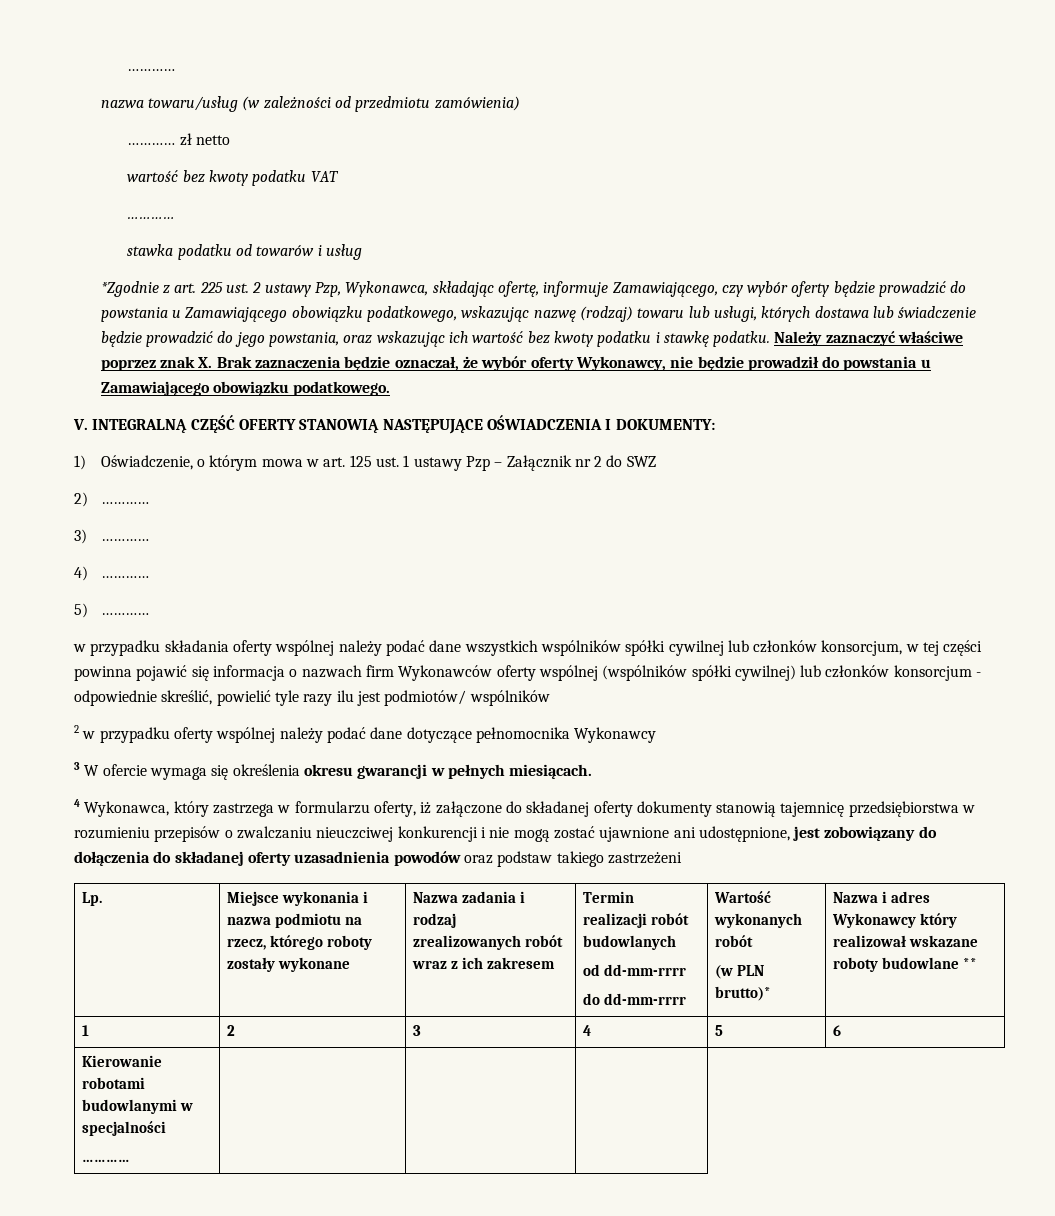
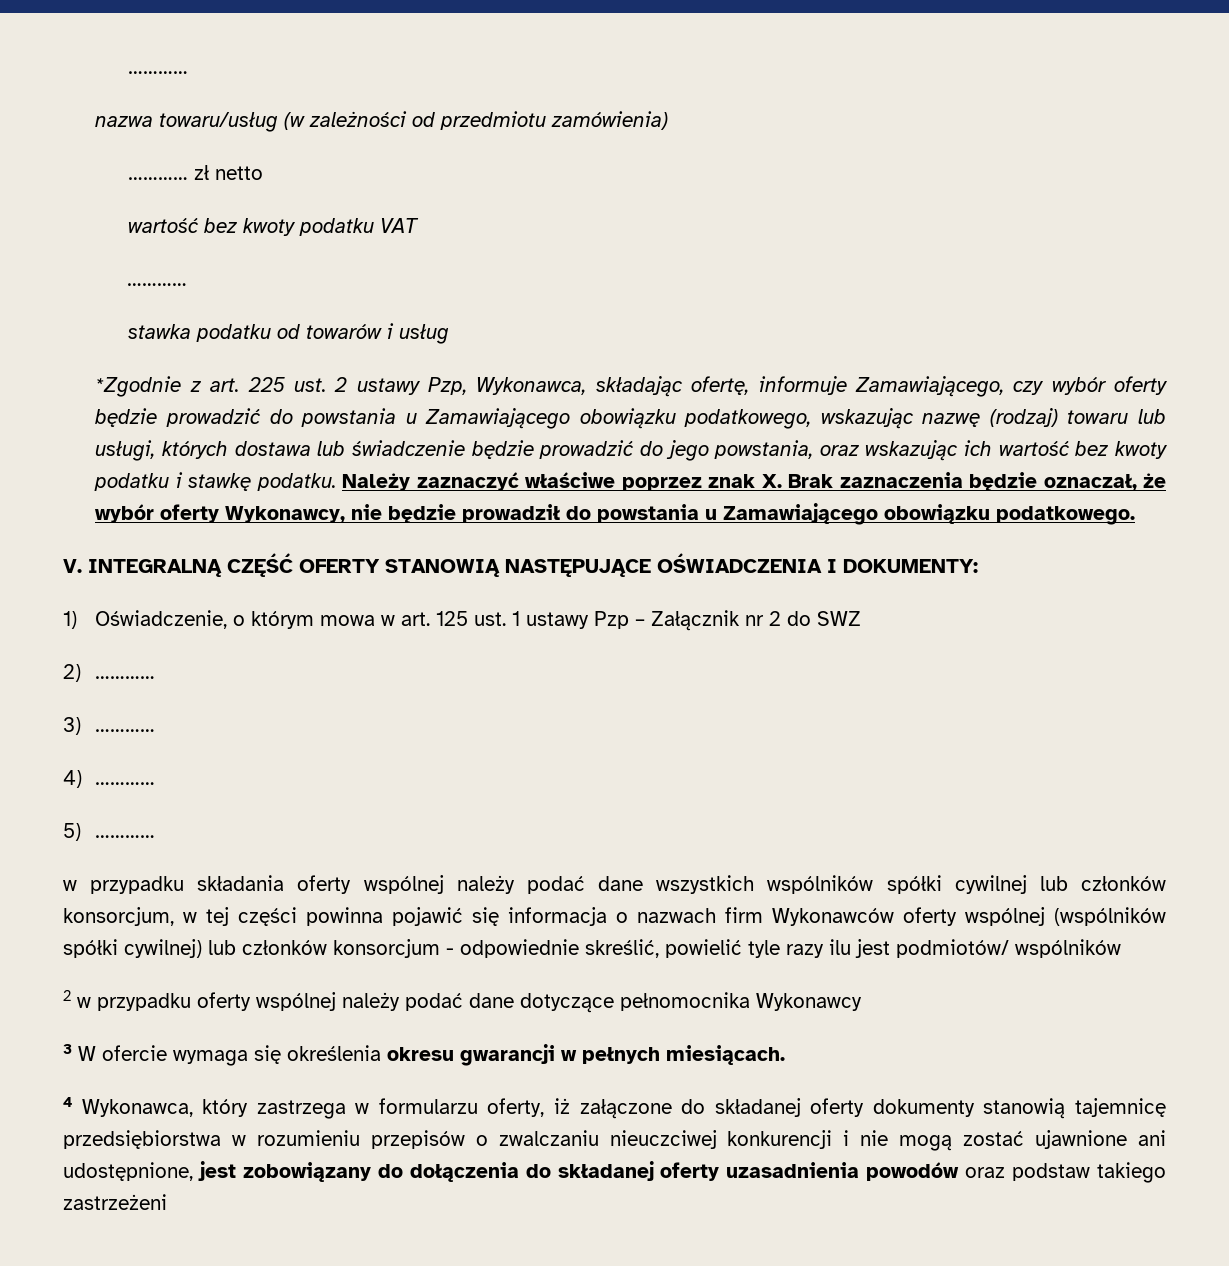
- Lp. | Miejsce wykonania i nazwa podmiotu na rzecz, którego roboty zostały wykonane | Nazwa zadania i rodzaj zrealizowanych robót wraz z ich zakresem | Termin realizacji robót budowlanych
- od dd-mm-rrrr
- do dd-mm-rrrr | Wartość wykonanych robót
- (w PLN brutto)* | Nazwa i adres Wykonawcy który realizował wskazane roboty budowlane **
- 1 | 2 | 3 | 4 | 5 | 6
- Kierowanie robotami budowlanymi w specjalności
- ………… | | |

